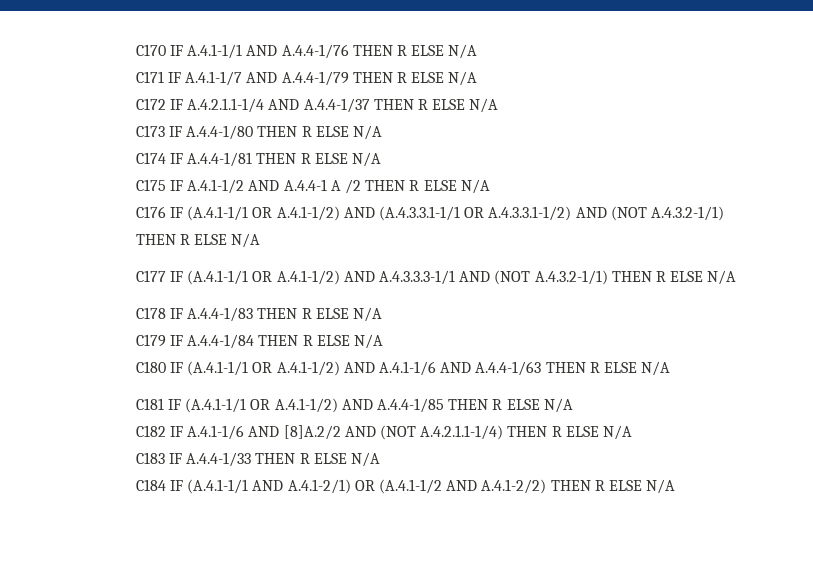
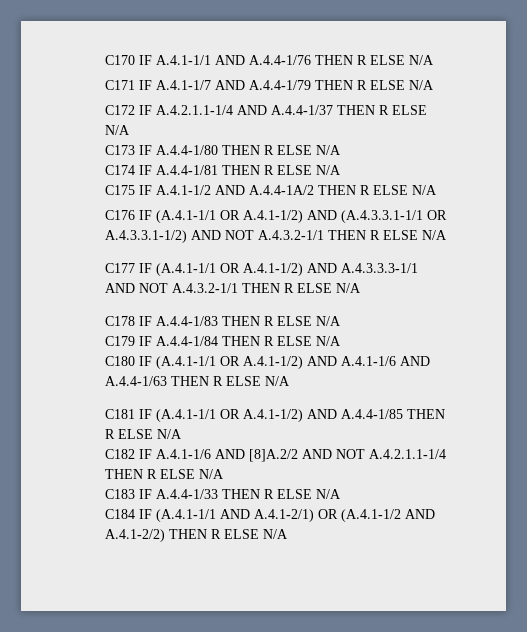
- C175 IF A.4.1-1/2 AND A.4.4-1 A /2 THEN R ELSE N/A
+ C175 IF A.4.1-1/2 AND A.4.4-1A/2 THEN R ELSE N/A
- C176 IF (A.4.1-1/1 OR A.4.1-1/2) AND (A.4.3.3.1-1/1 OR A.4.3.3.1-1/2) AND (NOT A.4.3.2-1/1) THEN R ELSE N/A
+ C176 IF (A.4.1-1/1 OR A.4.1-1/2) AND (A.4.3.3.1-1/1 OR A.4.3.3.1-1/2) AND NOT A.4.3.2-1/1 THEN R ELSE N/A
- C177 IF (A.4.1-1/1 OR A.4.1-1/2) AND A.4.3.3.3-1/1 AND (NOT A.4.3.2-1/1) THEN R ELSE N/A
+ C177 IF (A.4.1-1/1 OR A.4.1-1/2) AND A.4.3.3.3-1/1 AND NOT A.4.3.2-1/1 THEN R ELSE N/A
- C182 IF A.4.1-1/6 AND [8]A.2/2 AND (NOT A.4.2.1.1-1/4) THEN R ELSE N/A
+ C182 IF A.4.1-1/6 AND [8]A.2/2 AND NOT A.4.2.1.1-1/4 THEN R ELSE N/A

